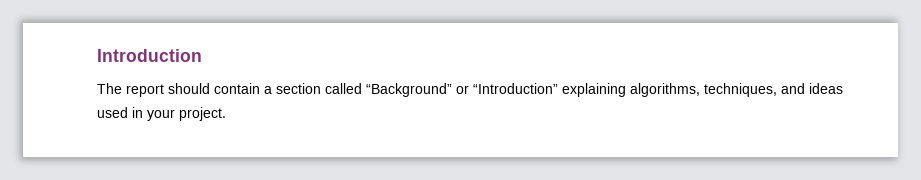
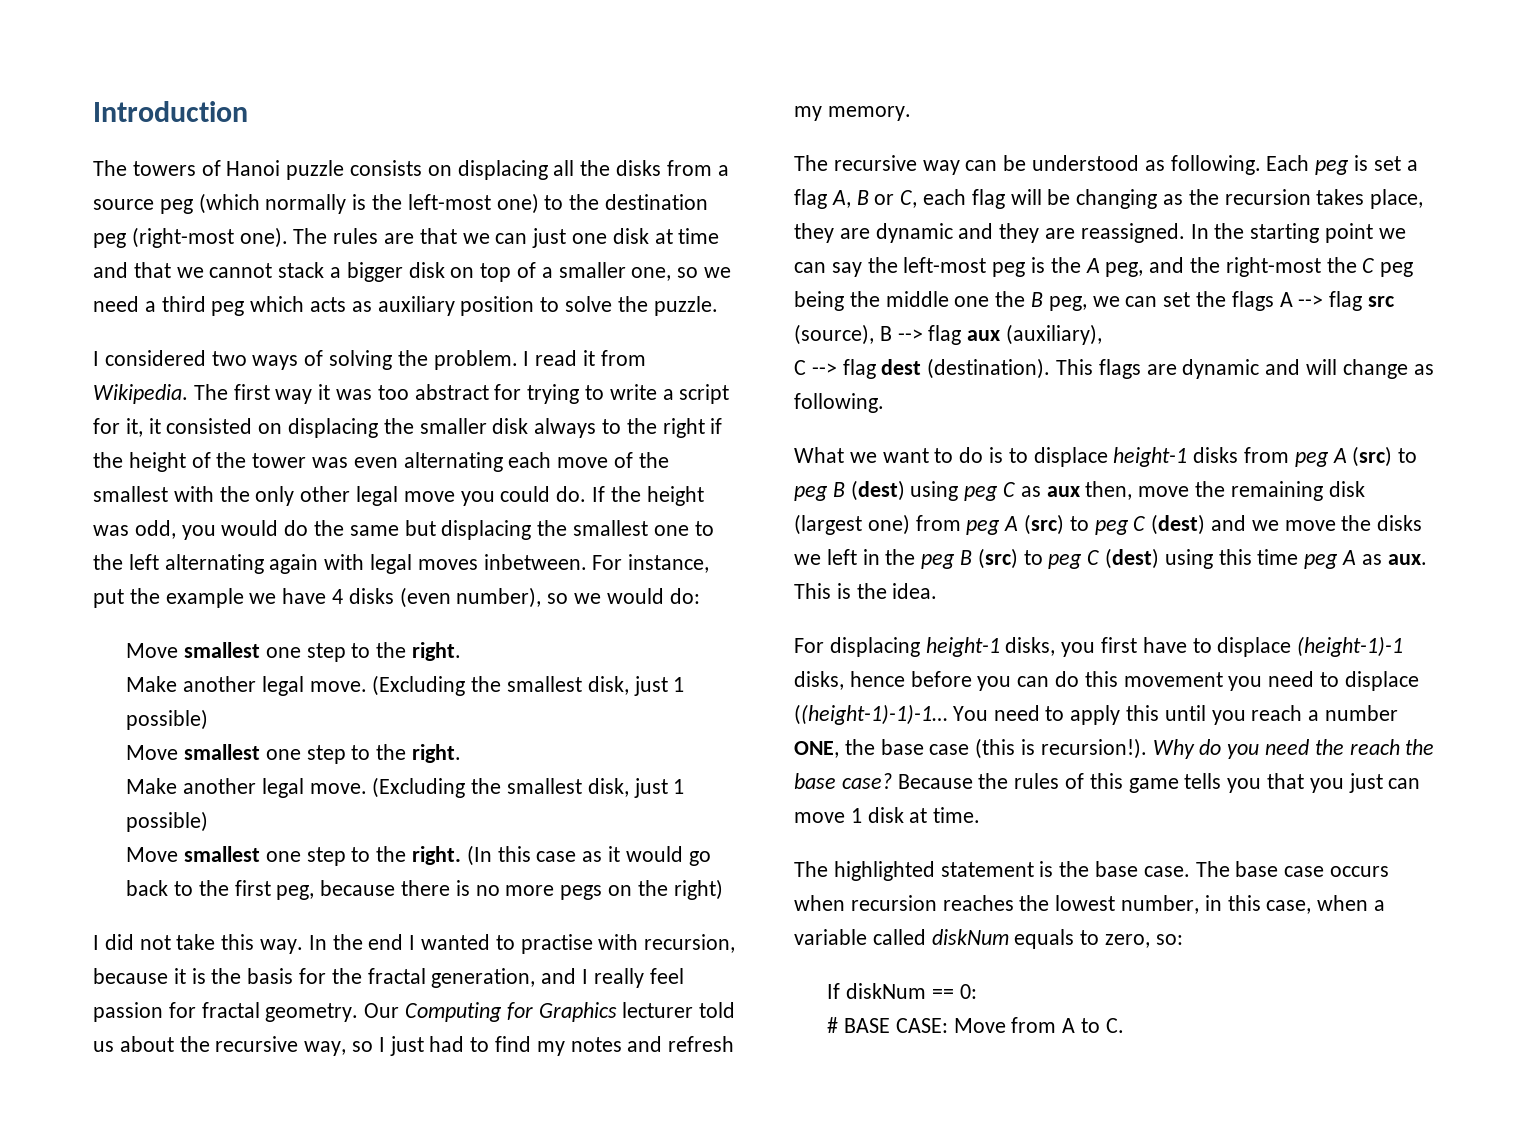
- The report should contain a section called “Background” or “Introduction” explaining algorithms, techniques, and ideas used in your project.
+ The towers of Hanoi puzzle consists on displacing all the disks from a source peg (which normally is the left-most one) to the destination peg (right-most one). The rules are that we can just one disk at time and that we cannot stack a bigger disk on top of a smaller one, so we need a third peg which acts as auxiliary position to solve the puzzle.
+ I considered two ways of solving the problem. I read it from Wikipedia. The first way it was too abstract for trying to write a script for it, it consisted on displacing the smaller disk always to the right if the height of the tower was even alternating each move of the smallest with the only other legal move you could do. If the height was odd, you would do the same but displacing the smallest one to the left alternating again with legal moves inbetween. For instance, put the example we have 4 disks (even number), so we would do:
+ Move smallest one step to the right.
+ Make another legal move. (Excluding the smallest disk, just 1 possible)
+ Move smallest one step to the right.
+ Make another legal move. (Excluding the smallest disk, just 1 possible)
+ Move smallest one step to the right. (In this case as it would go back to the first peg, because there is no more pegs on the right)
+ I did not take this way. In the end I wanted to practise with recursion, because it is the basis for the fractal generation, and I really feel passion for fractal geometry. Our Computing for Graphics lecturer told us about the recursive way, so I just had to find my notes and refresh my memory.
+ The recursive way can be understood as following. Each peg is set a flag A, B or C, each flag will be changing as the recursion takes place, they are dynamic and they are reassigned. In the starting point we can say the left-most peg is the A peg, and the right-most the C peg being the middle one the B peg, we can set the flags A --> flag src (source), B --> flag aux (auxiliary),
+ C --> flag dest (destination). This flags are dynamic and will change as following.
+ What we want to do is to displace height-1 disks from peg A (src) to peg B (dest) using peg C as aux then, move the remaining disk (largest one) from peg A (src) to peg C (dest) and we move the disks we left in the peg B (src) to peg C (dest) using this time peg A as aux. This is the idea.
+ For displacing height-1 disks, you first have to displace (height-1)-1 disks, hence before you can do this movement you need to displace ((height-1)-1)-1… You need to apply this until you reach a number ONE, the base case (this is recursion!). Why do you need the reach the base case? Because the rules of this game tells you that you just can move 1 disk at time.
+ The highlighted statement is the base case. The base case occurs when recursion reaches the lowest number, in this case, when a variable called diskNum equals to zero, so:
+ If diskNum == 0:
+ # BASE CASE: Move from A to C.

